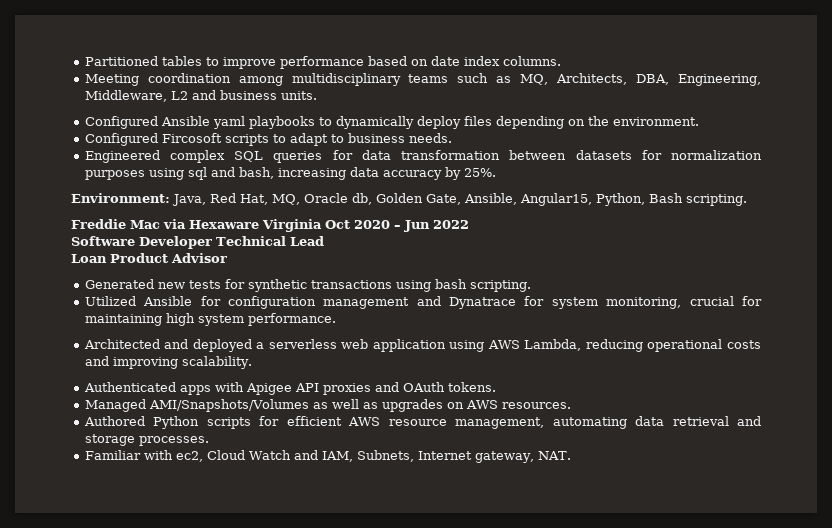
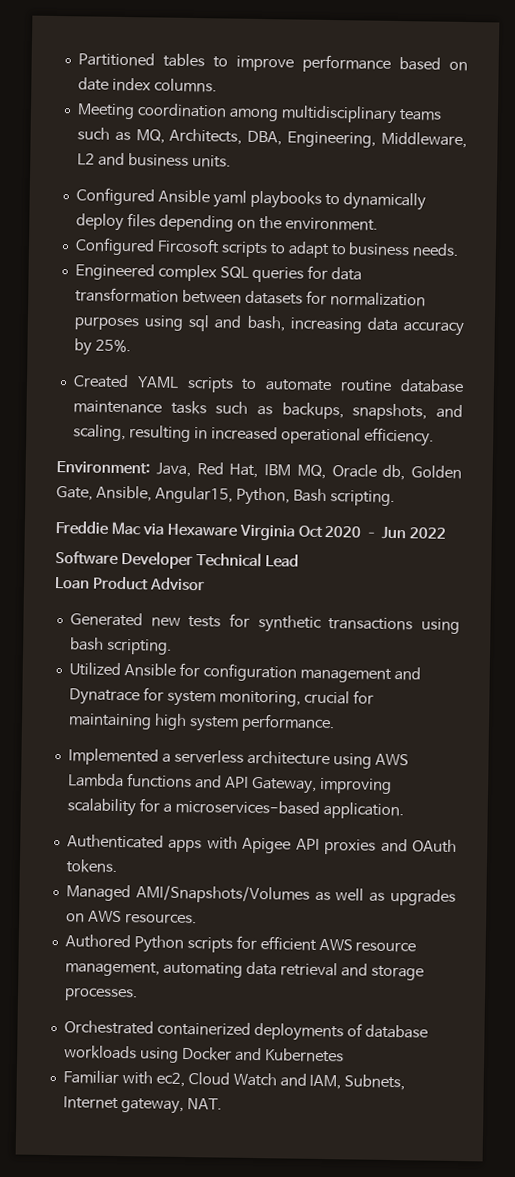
+ Created YAML scripts to automate routine database maintenance tasks such as backups, snapshots, and scaling, resulting in increased operational efficiency.
- Environment: Java, Red Hat, MQ, Oracle db, Golden Gate, Ansible, Angular15, Python, Bash scripting.
+ Environment: Java, Red Hat, IBM MQ, Oracle db, Golden Gate, Ansible, Angular15, Python, Bash scripting.
- Architected and deployed a serverless web application using AWS Lambda, reducing operational costs and improving scalability.
+ Implemented a serverless architecture using AWS Lambda functions and API Gateway, improving scalability for a microservices-based application.
+ Orchestrated containerized deployments of database workloads using Docker and Kubernetes

